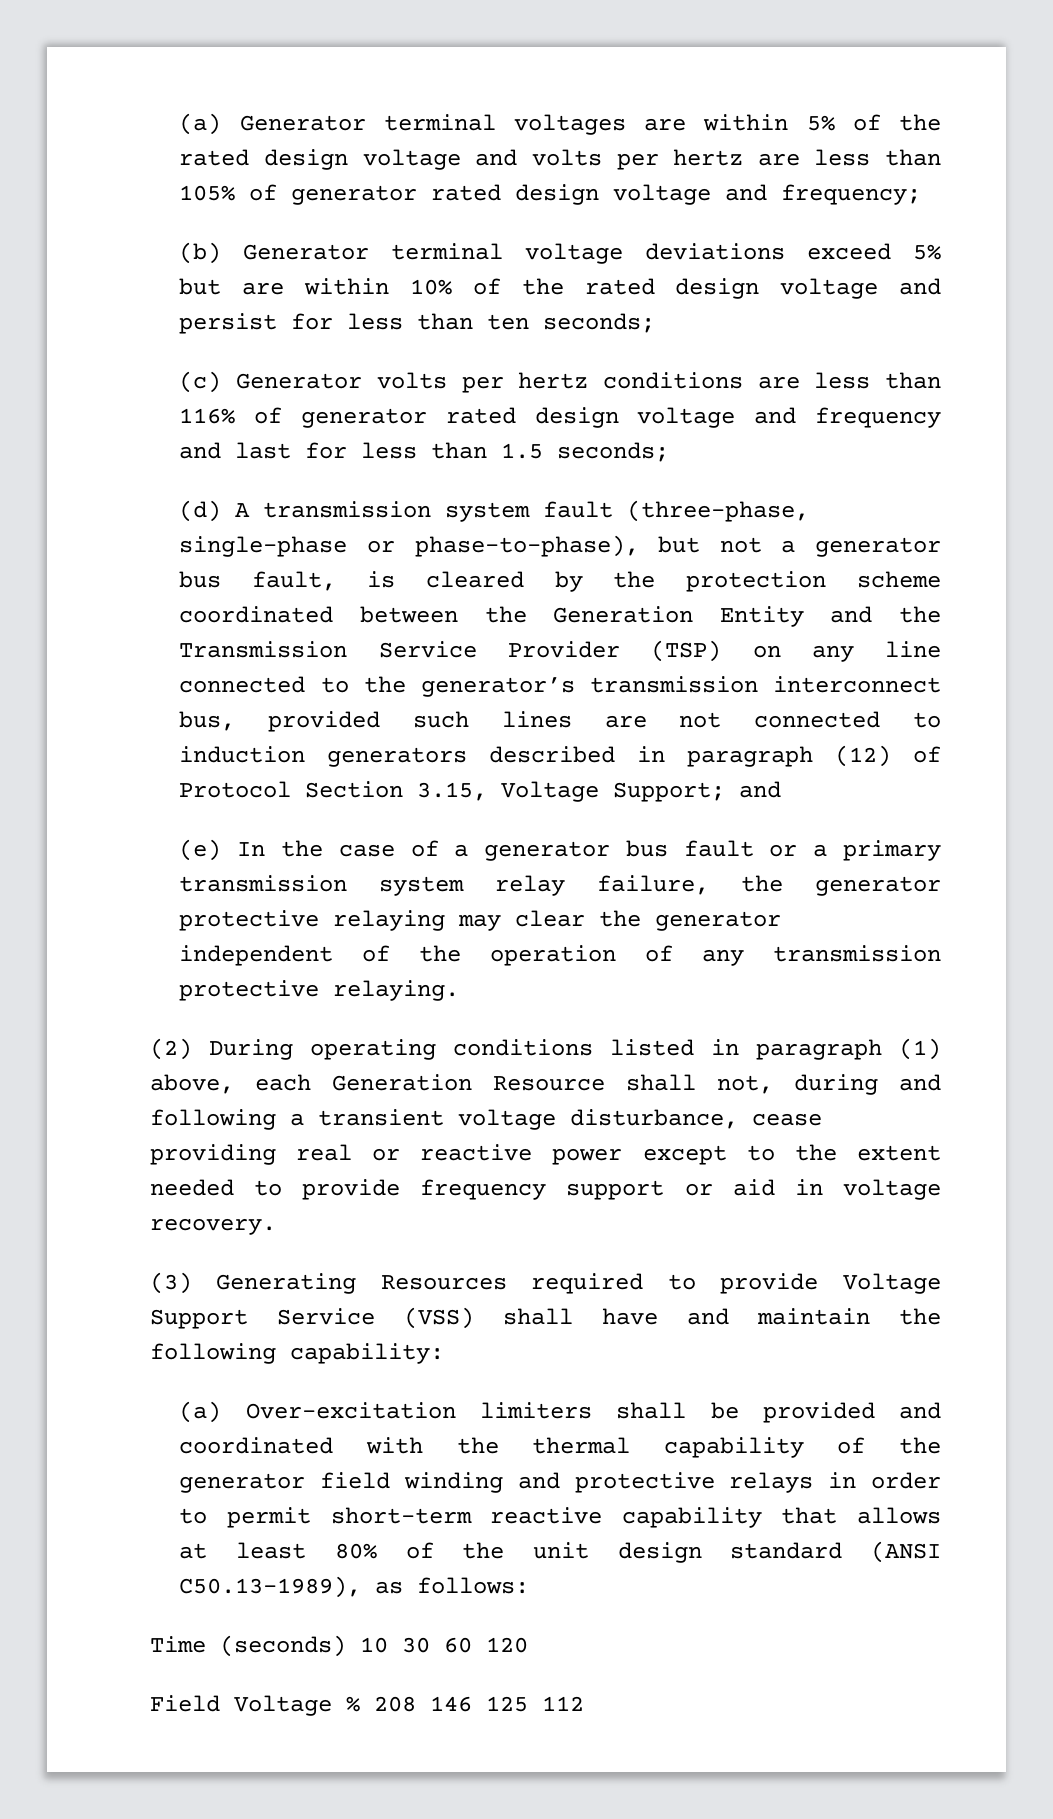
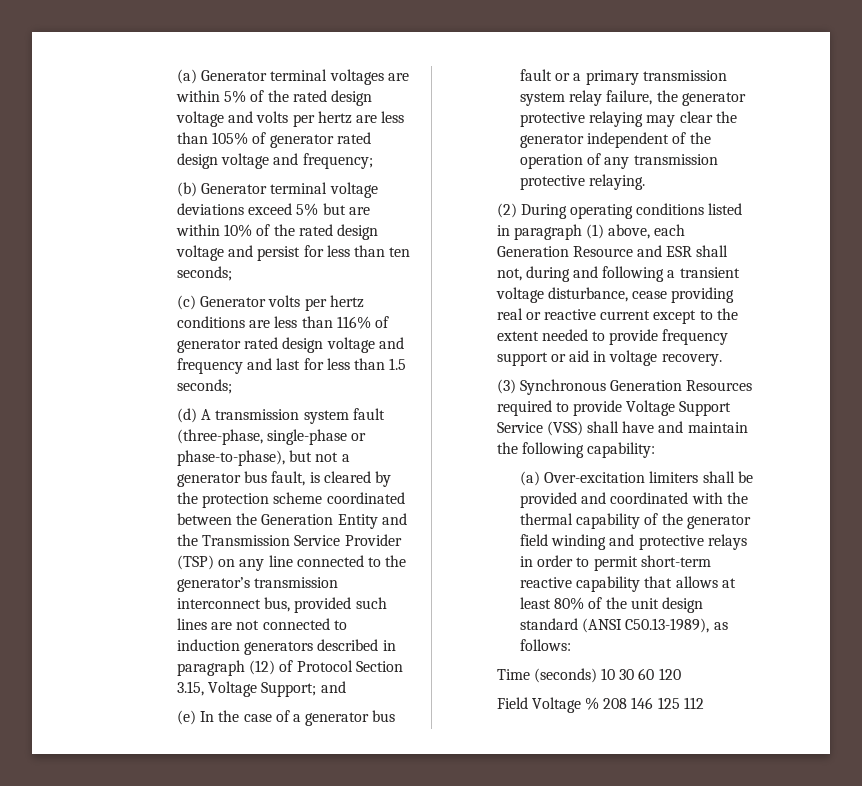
- (2) During operating conditions listed in paragraph (1) above, each Generation Resource shall not, during and following a transient voltage disturbance, cease providing real or reactive power except to the extent needed to provide frequency support or aid in voltage recovery.
+ (2) During operating conditions listed in paragraph (1) above, each Generation Resource and ESR shall not, during and following a transient voltage disturbance, cease providing real or reactive current except to the extent needed to provide frequency support or aid in voltage recovery.
- (3) Generating Resources required to provide Voltage Support Service (VSS) shall have and maintain the following capability:
+ (3) Synchronous Generation Resources required to provide Voltage Support Service (VSS) shall have and maintain the following capability:

